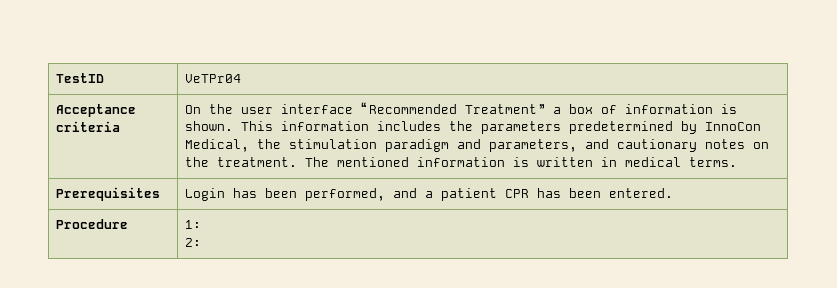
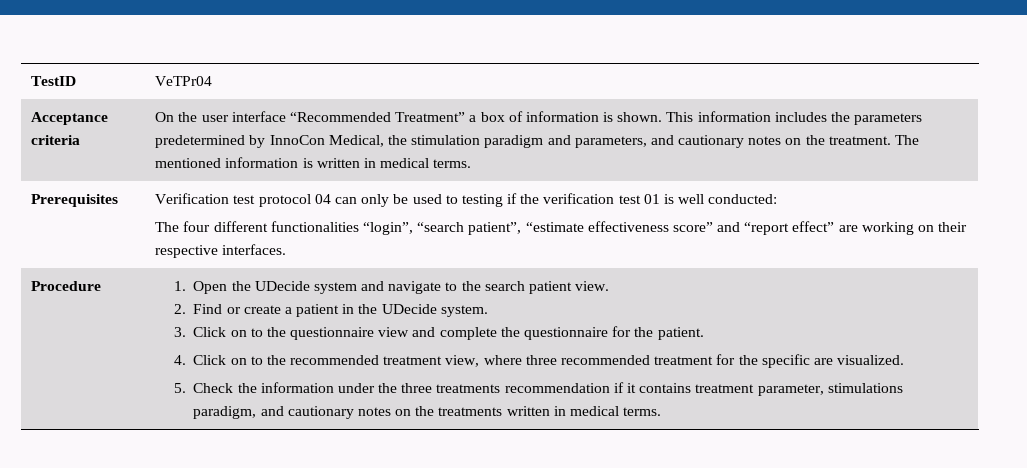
- Prerequisites | Login has been performed, and a patient CPR has been entered.
- Procedure | 1:
- 2:
+ Prerequisites | Verification test protocol 04 can only be used to testing if the verification test 01 is well conducted:
+ The four different functionalities “login”, “search patient”, “estimate effectiveness score” and “report effect” are working on their respective interfaces.
+ Procedure | 1. Open the UDecide system and navigate to the search patient view.
+ 2. Find or create a patient in the UDecide system.
+ 3. Click on to the questionnaire view and complete the questionnaire for the patient.
+ 4. Click on to the recommended treatment view, where three recommended treatment for the specific are visualized.
+ 5. Check the information under the three treatments recommendation if it contains treatment parameter, stimulations paradigm, and cautionary notes on the treatments written in medical terms.

